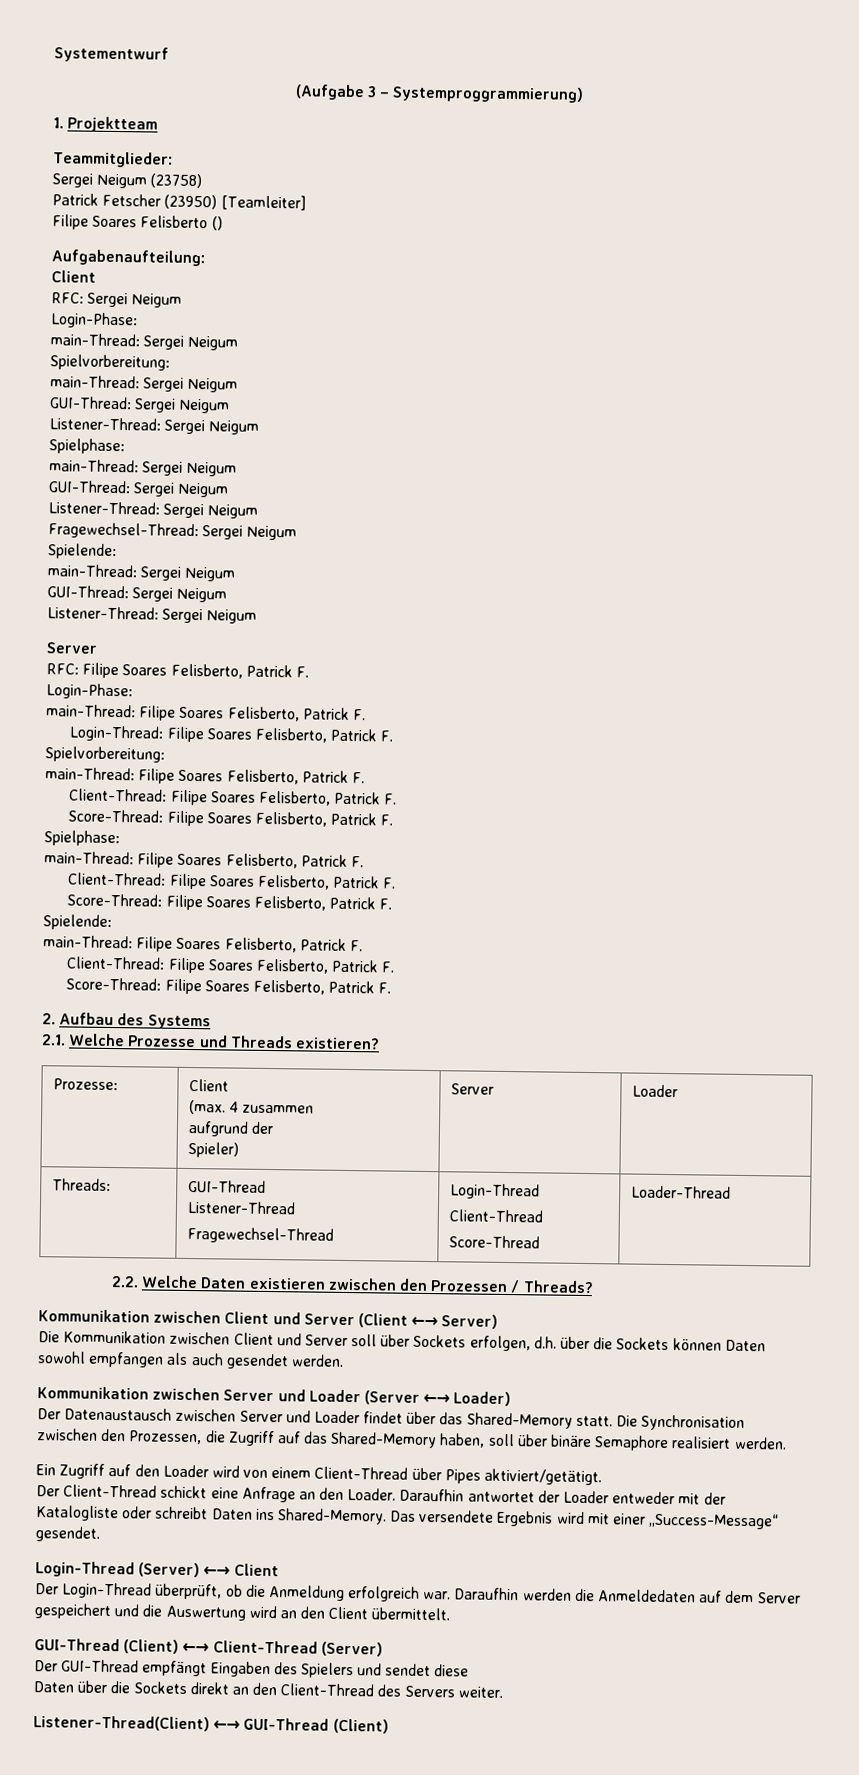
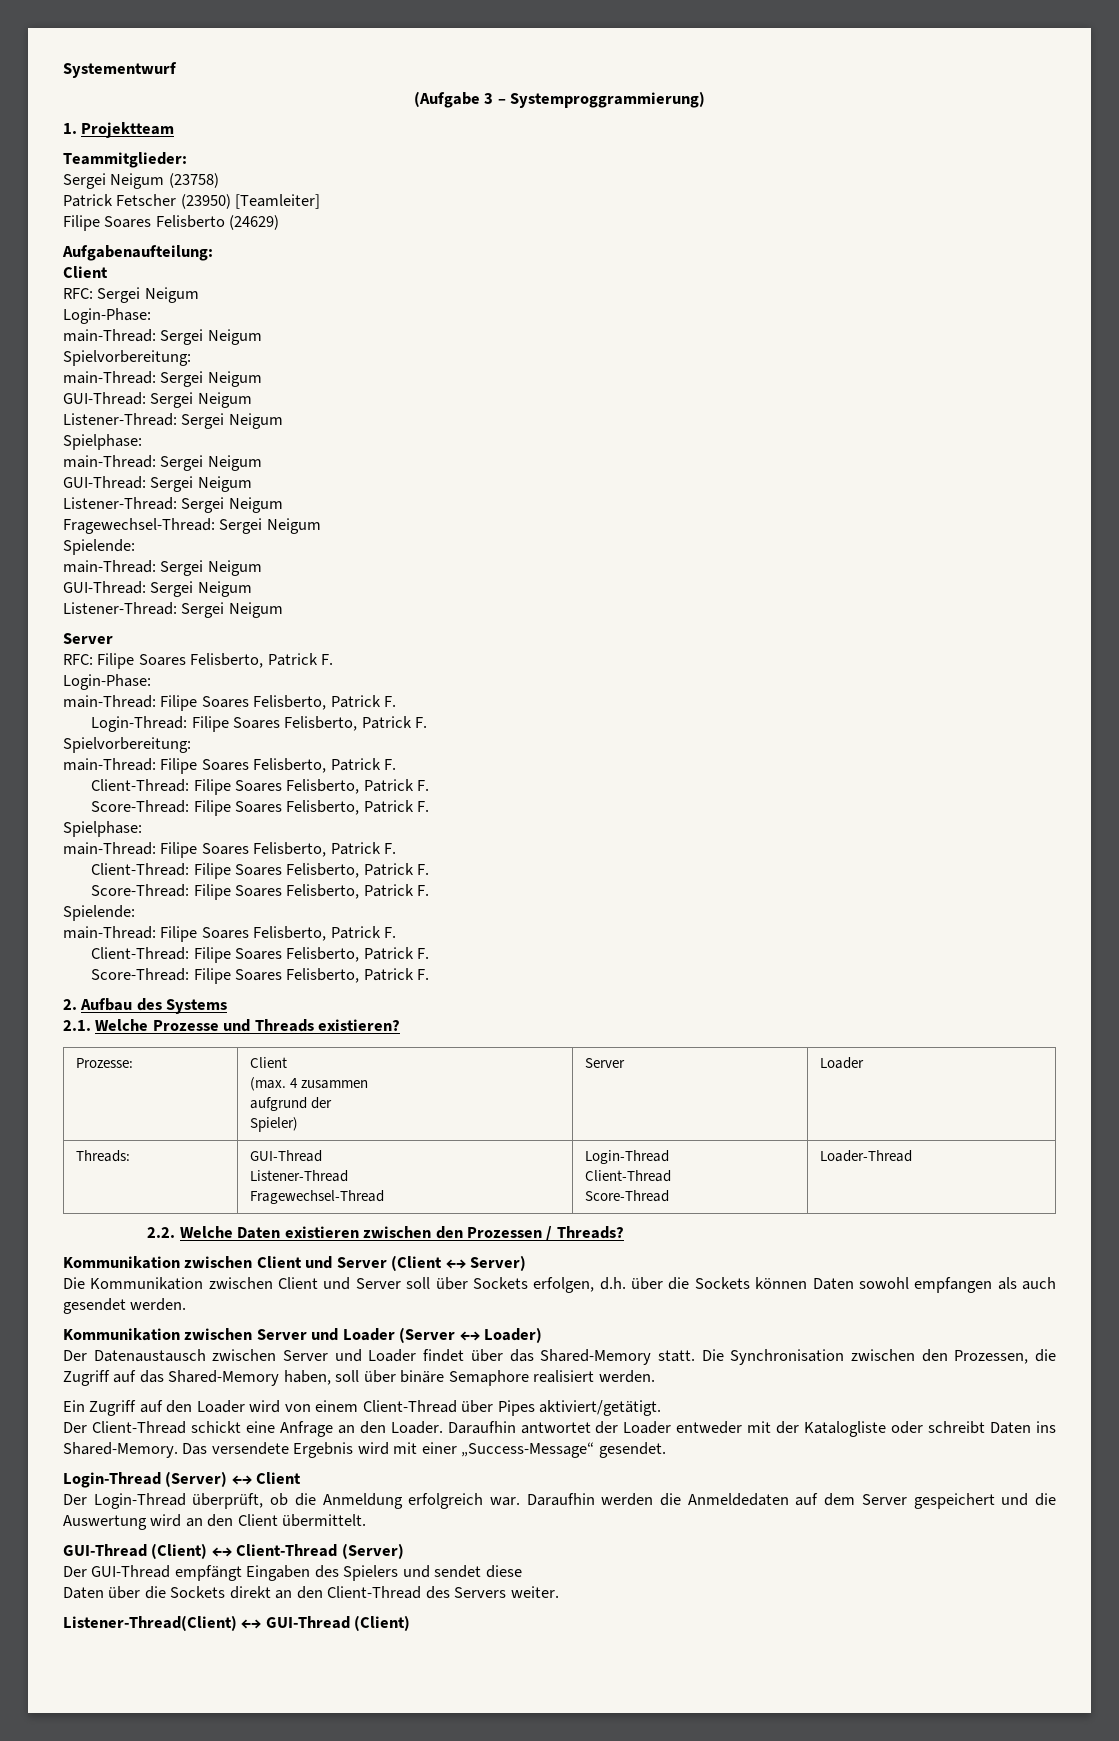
- Filipe Soares Felisberto ()
+ Filipe Soares Felisberto (24629)

